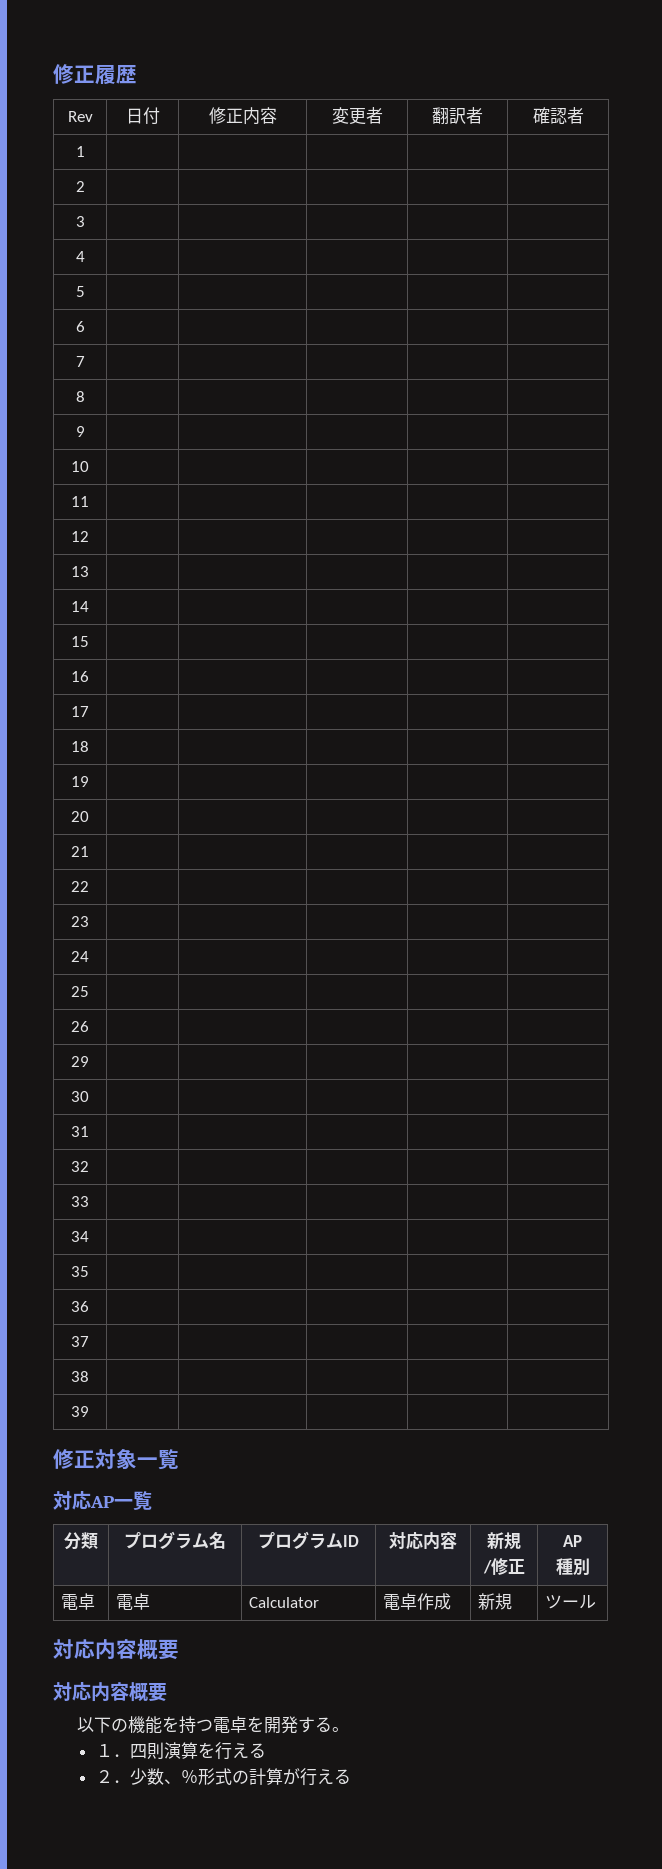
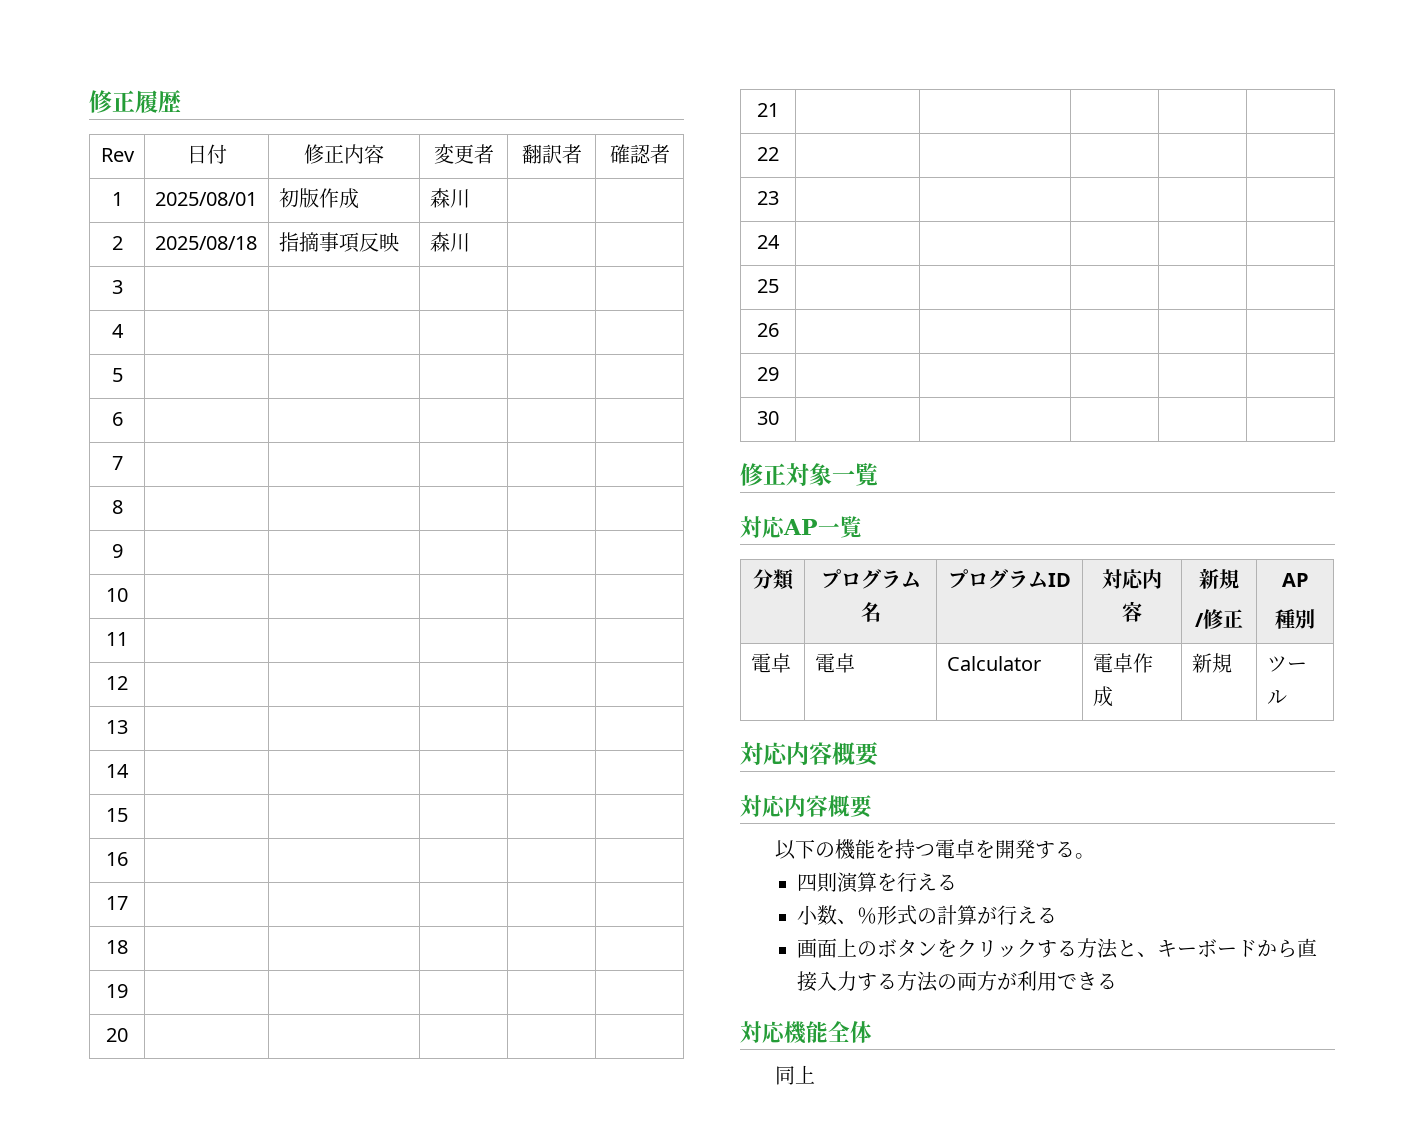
- 1 | | | | |
- 2 | | | | |
+ 1 | 2025/08/01 | 初版作成 | 森川 | |
+ 2 | 2025/08/18 | 指摘事項反映 | 森川 | |
- 31 | | | | |
- 32 | | | | |
- 33 | | | | |
- 34 | | | | |
- 35 | | | | |
- 36 | | | | |
- 37 | | | | |
- 38 | | | | |
- 39 | | | | |
- １．四則演算を行える
+ 四則演算を行える
- ２．少数、％形式の計算が行える
+ 小数、％形式の計算が行える
+ 画面上のボタンをクリックする方法と、キーボードから直接入力する方法の両方が利用できる
+ 対応機能全体
+ 同上

